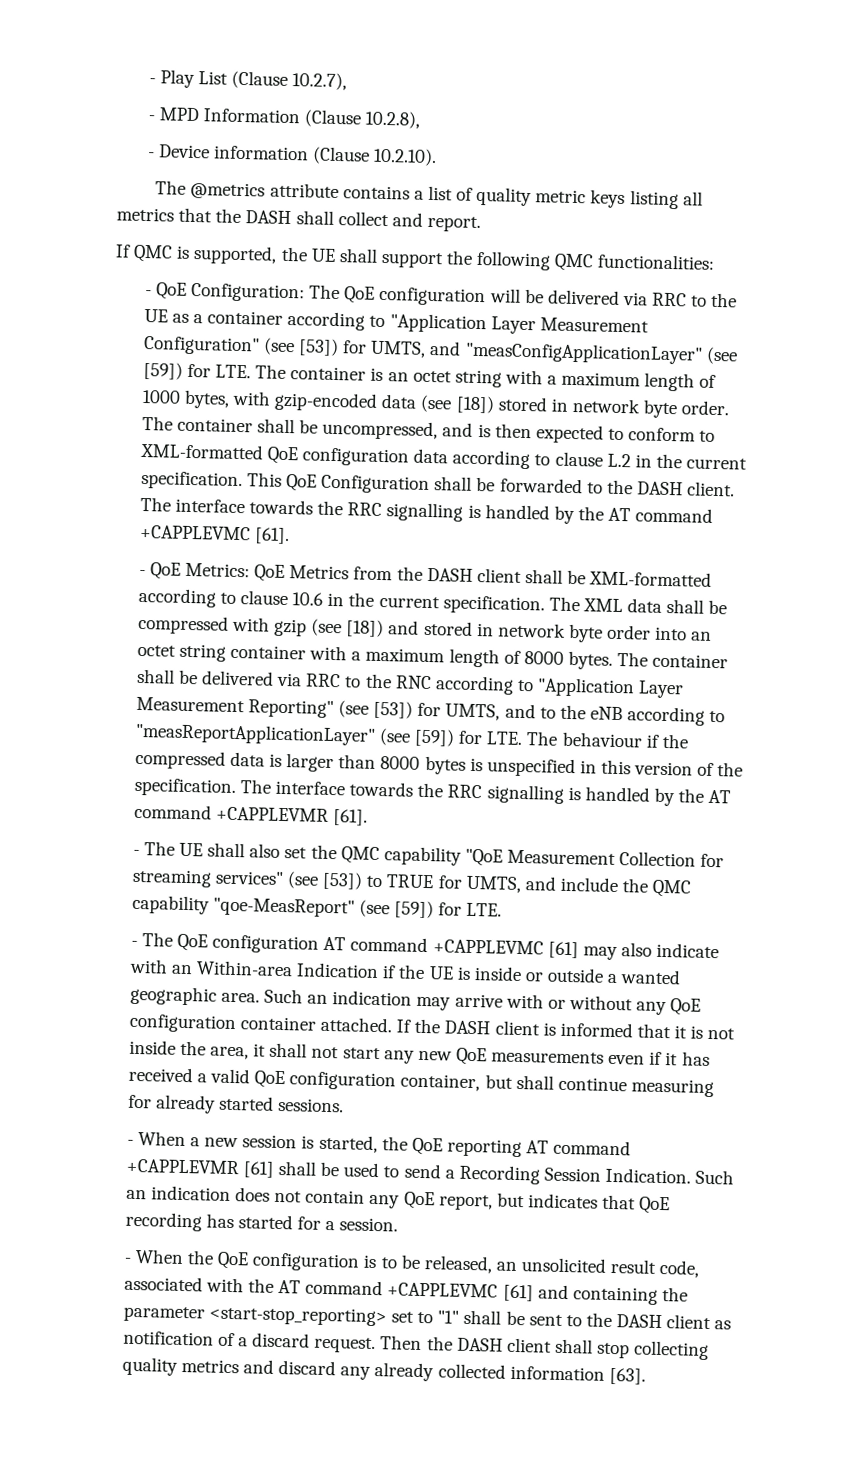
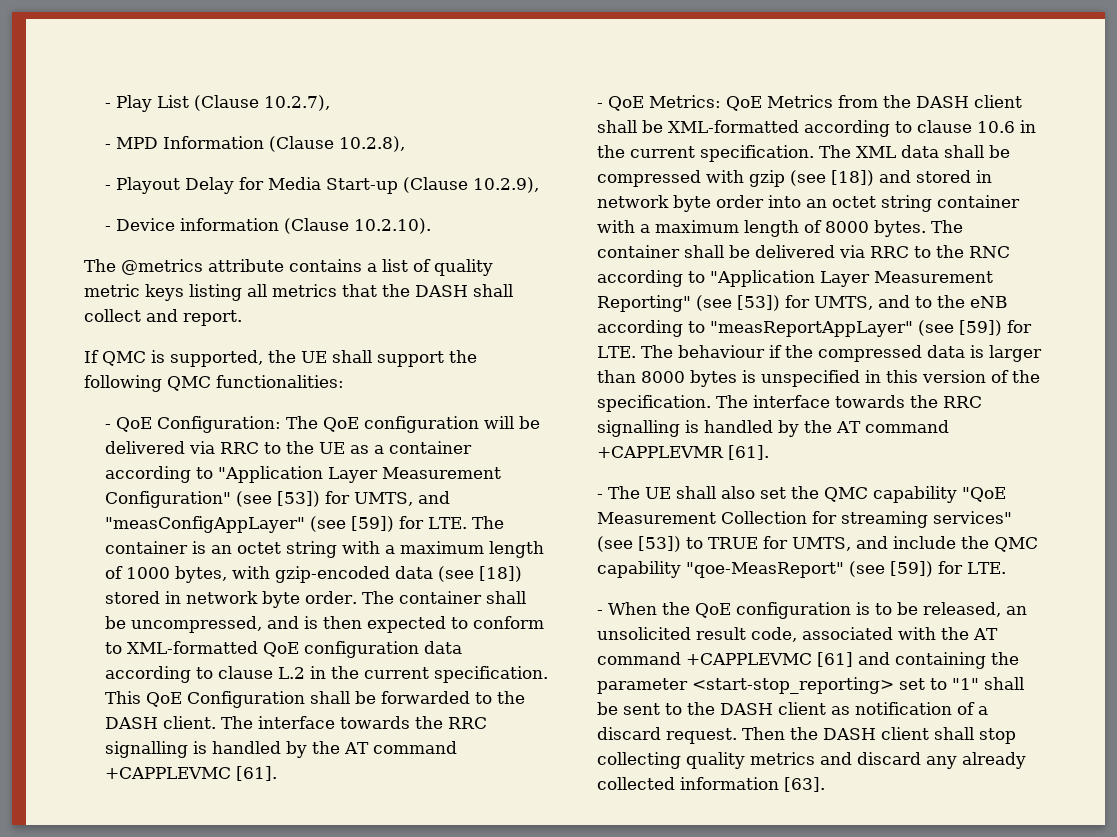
+ - Playout Delay for Media Start-up (Clause 10.2.9),
- - QoE Configuration: The QoE configuration will be delivered via RRC to the UE as a container according to "Application Layer Measurement Configuration" (see [53]) for UMTS, and "measConfigApplicationLayer" (see [59]) for LTE. The container is an octet string with a maximum length of 1000 bytes, with gzip-encoded data (see [18]) stored in network byte order.
+ - QoE Configuration: The QoE configuration will be delivered via RRC to the UE as a container according to "Application Layer Measurement Configuration" (see [53]) for UMTS, and "measConfigAppLayer" (see [59]) for LTE. The container is an octet string with a maximum length of 1000 bytes, with gzip-encoded data (see [18]) stored in network byte order.
- The container shall be delivered via RRC to the RNC according to "Application Layer Measurement Reporting" (see [53]) for UMTS, and to the eNB according to "measReportApplicationLayer" (see [59]) for LTE. The behaviour if the compressed data is larger than 8000 bytes is unspecified in this version of the specification.
+ The container shall be delivered via RRC to the RNC according to "Application Layer Measurement Reporting" (see [53]) for UMTS, and to the eNB according to "measReportAppLayer" (see [59]) for LTE. The behaviour if the compressed data is larger than 8000 bytes is unspecified in this version of the specification.
- - The QoE configuration AT command +CAPPLEVMC [61] may also indicate with an Within-area Indication if the UE is inside or outside a wanted geographic area. Such an indication may arrive with or without any QoE configuration container attached. If the DASH client is informed that it is not inside the area, it shall not start any new QoE measurements even if it has received a valid QoE configuration container, but shall continue measuring for already started sessions.
- - When a new session is started, the QoE reporting AT command +CAPPLEVMR [61] shall be used to send a Recording Session Indication. Such an indication does not contain any QoE report, but indicates that QoE recording has started for a session.

